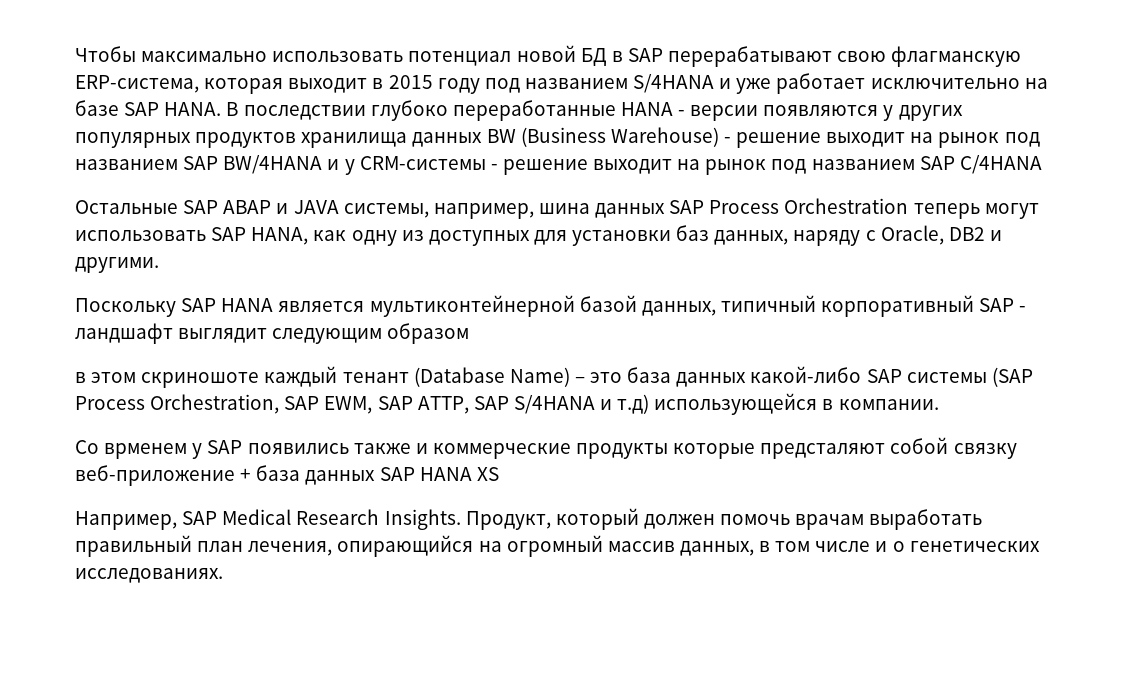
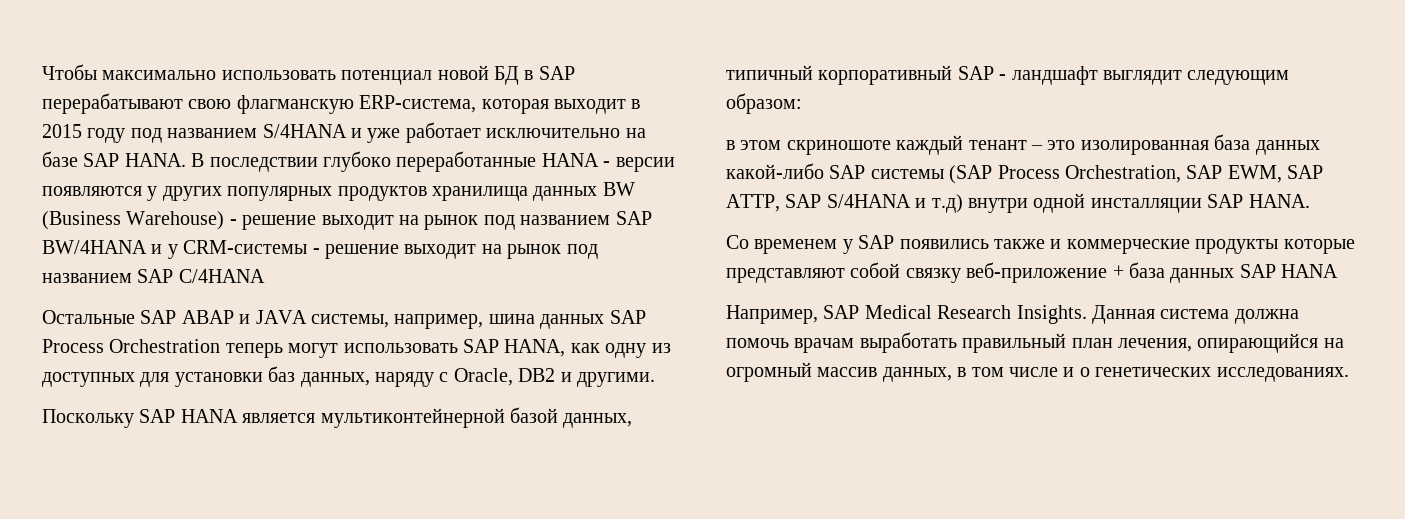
- Поскольку SAP HANA является мультиконтейнерной базой данных, типичный корпоративный SAP - ландшафт выглядит следующим образом
+ Поскольку SAP HANA является мультиконтейнерной базой данных, типичный корпоративный SAP - ландшафт выглядит следующим образом:
- в этом скриношоте каждый тенант (Database Name) – это база данных какой-либо SAP системы (SAP Process Orсhestration, SAP EWM, SAP ATTP, SAP S/4HANA и т.д) использующейся в компании.
+ в этом скриношоте каждый тенант – это изолированная база данных какой-либо SAP системы (SAP Process Orсhestration, SAP EWM, SAP ATTP, SAP S/4HANA и т.д) внутри одной инсталляции SAP HANA.
- Со врменем у SAP появились также и коммерческие продукты которые предсталяют собой связку веб-приложение + база данных SAP HANA XS
+ Со временем у SAP появились также и коммерческие продукты которые представляют собой связку веб-приложение + база данных SAP HANA
- Продукт, который должен помочь врачам выработать правильный план лечения, опирающийся на огромный массив данных, в том числе и о генетических исследованиях.
+ Данная система должна помочь врачам выработать правильный план лечения, опирающийся на огромный массив данных, в том числе и о генетических исследованиях.

